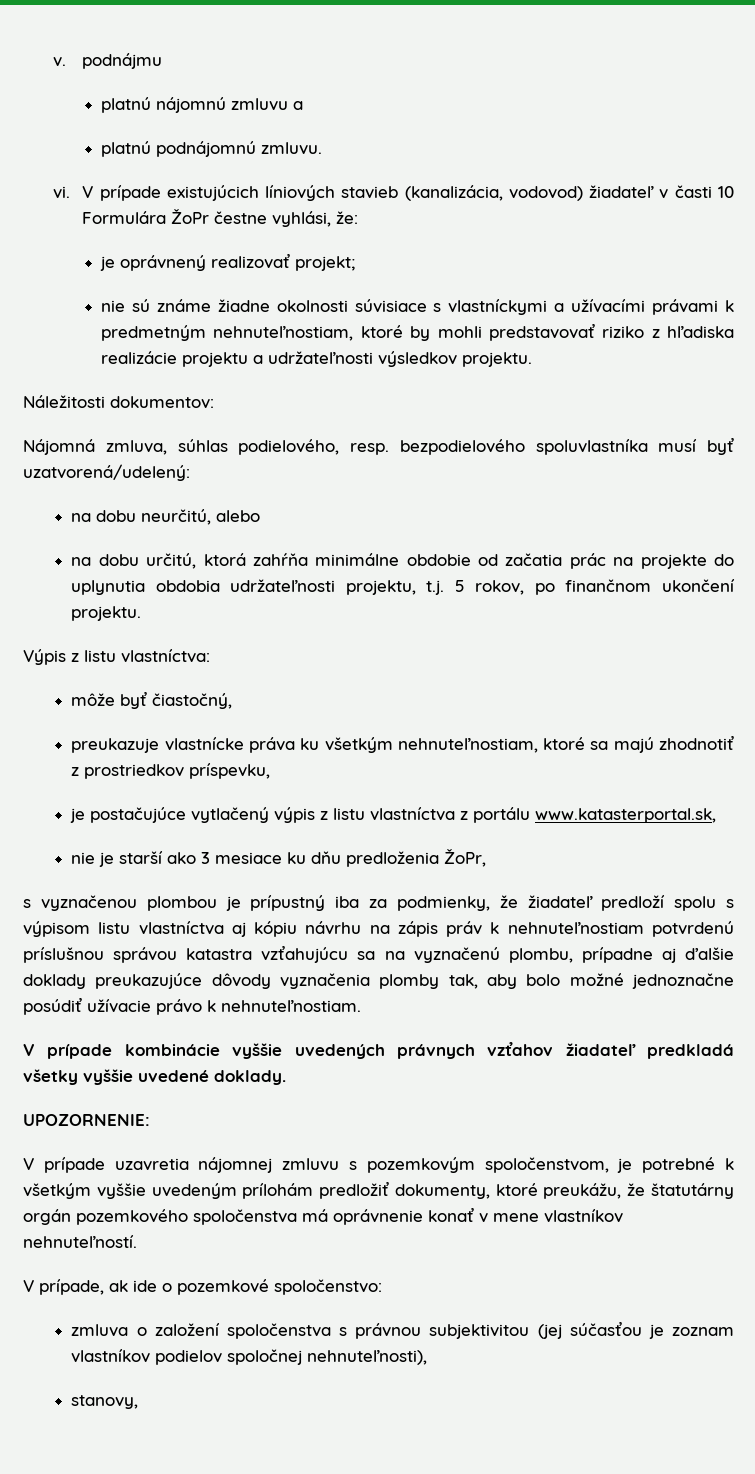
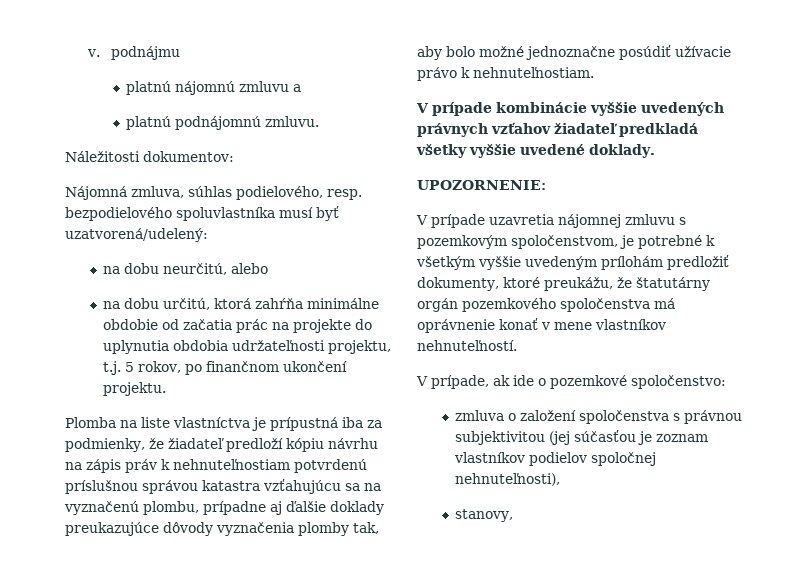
- vi. V prípade existujúcich líniových stavieb (kanalizácia, vodovod) žiadateľ v časti 10 Formulára ŽoPr čestne vyhlási, že:
- je oprávnený realizovať projekt;
- nie sú známe žiadne okolnosti súvisiace s vlastníckymi a užívacími právami k predmetným nehnuteľnostiam, ktoré by mohli predstavovať riziko z hľadiska realizácie projektu a udržateľnosti výsledkov projektu.
- Výpis z listu vlastníctva:
- môže byť čiastočný,
- preukazuje vlastnícke práva ku všetkým nehnuteľnostiam, ktoré sa majú zhodnotiť z prostriedkov príspevku,
- je postačujúce vytlačený výpis z listu vlastníctva z portálu www.katasterportal.sk,
- nie je starší ako 3 mesiace ku dňu predloženia ŽoPr,
- s vyznačenou plombou je prípustný iba za podmienky, že žiadateľ predloží spolu s výpisom listu vlastníctva aj kópiu návrhu na zápis práv k nehnuteľnostiam potvrdenú príslušnou správou katastra vzťahujúcu sa na vyznačenú plombu, prípadne aj ďalšie doklady preukazujúce dôvody vyznačenia plomby tak, aby bolo možné jednoznačne posúdiť užívacie právo k nehnuteľnostiam.
+ Plomba na liste vlastníctva je prípustná iba za podmienky, že žiadateľ predloží kópiu návrhu na zápis práv k nehnuteľnostiam potvrdenú príslušnou správou katastra vzťahujúcu sa na vyznačenú plombu, prípadne aj ďalšie doklady preukazujúce dôvody vyznačenia plomby tak, aby bolo možné jednoznačne posúdiť užívacie právo k nehnuteľnostiam.

